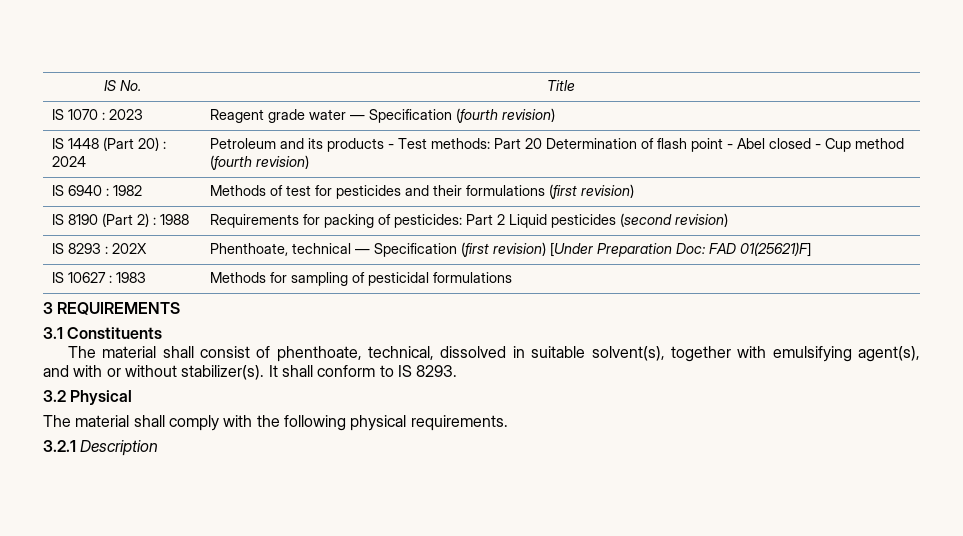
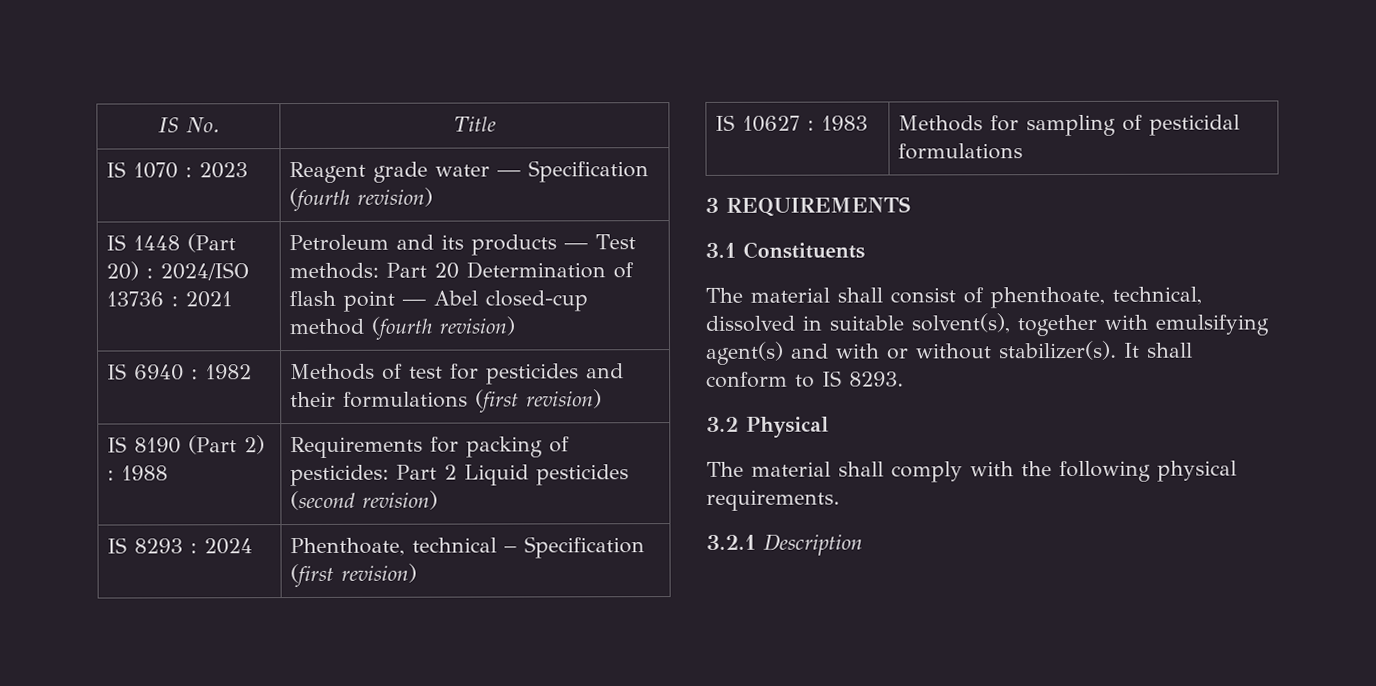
- IS 1448 (Part 20) : 2024 | Petroleum and its products - Test methods: Part 20 Determination of flash point - Abel closed - Cup method (fourth revision)
+ IS 1448 (Part 20) : 2024/ISO 13736 : 2021 | Petroleum and its products — Test methods: Part 20 Determination of flash point — Abel closed-cup method (fourth revision)
- IS 8293 : 202X | Phenthoate, technical — Specification (first revision) [Under Preparation Doc: FAD 01(25621)F]
+ IS 8293 : 2024 | Phenthoate, technical – Specification (first revision)
- The material shall consist of phenthoate, technical, dissolved in suitable solvent(s), together with emulsifying agent(s), and with or without stabilizer(s).
+ The material shall consist of phenthoate, technical, dissolved in suitable solvent(s), together with emulsifying agent(s) and with or without stabilizer(s).

